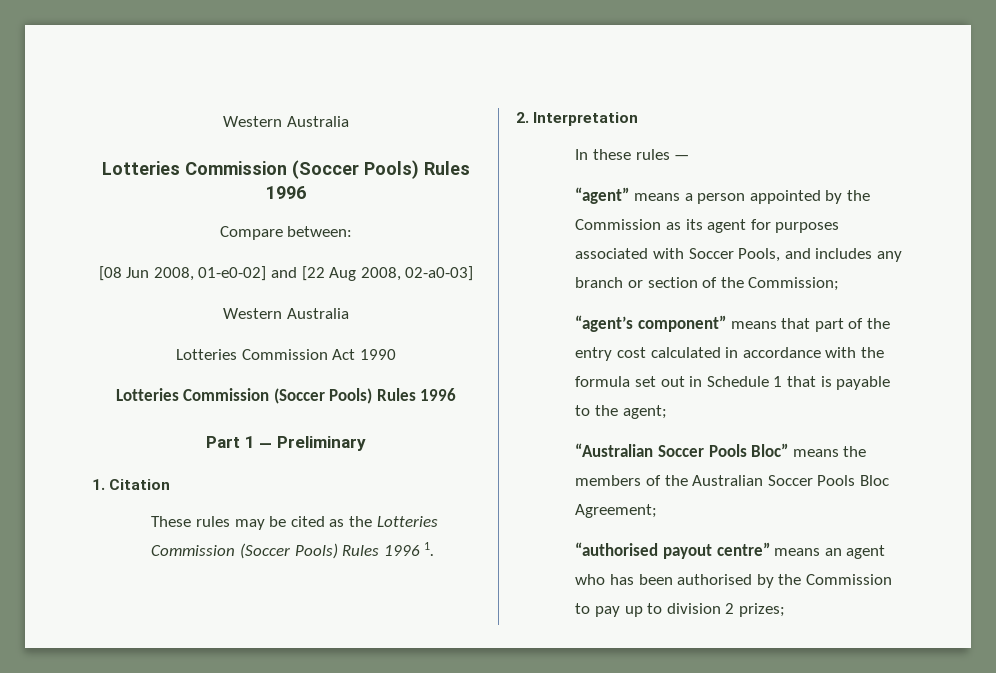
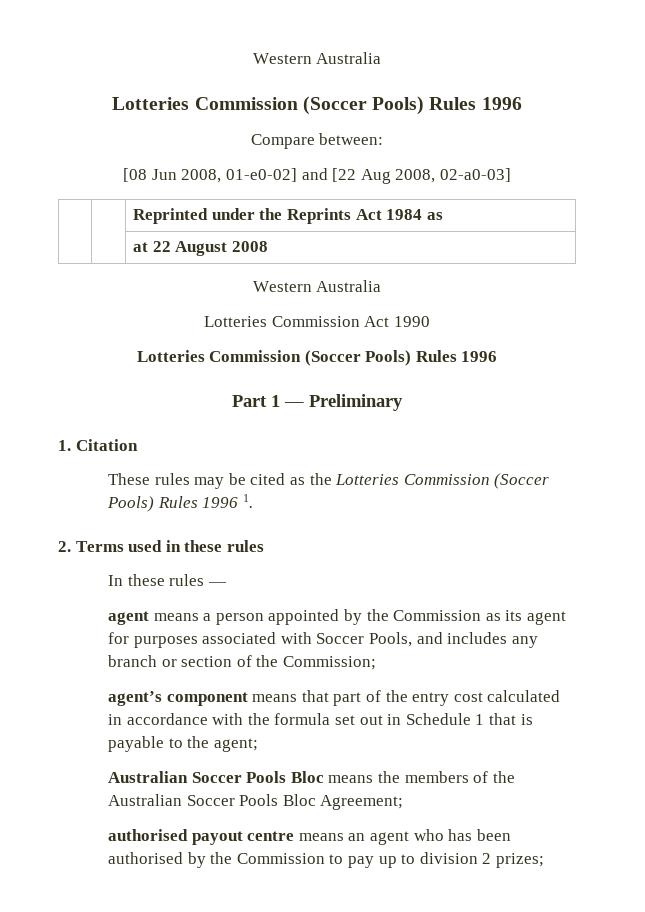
+ | | Reprinted under the Reprints Act 1984 as
+ | | at 22 August 2008
- 2. Interpretation
+ 2. Terms used in these rules
- “agent” means a person appointed by the Commission as its agent for purposes associated with Soccer Pools, and includes any branch or section of the Commission;
+ agent means a person appointed by the Commission as its agent for purposes associated with Soccer Pools, and includes any branch or section of the Commission;
- “agent’s component” means that part of the entry cost calculated in accordance with the formula set out in Schedule 1 that is payable to the agent;
+ agent’s component means that part of the entry cost calculated in accordance with the formula set out in Schedule 1 that is payable to the agent;
- “Australian Soccer Pools Bloc” means the members of the Australian Soccer Pools Bloc Agreement;
+ Australian Soccer Pools Bloc means the members of the Australian Soccer Pools Bloc Agreement;
- “authorised payout centre” means an agent who has been authorised by the Commission to pay up to division 2 prizes;
+ authorised payout centre means an agent who has been authorised by the Commission to pay up to division 2 prizes;

